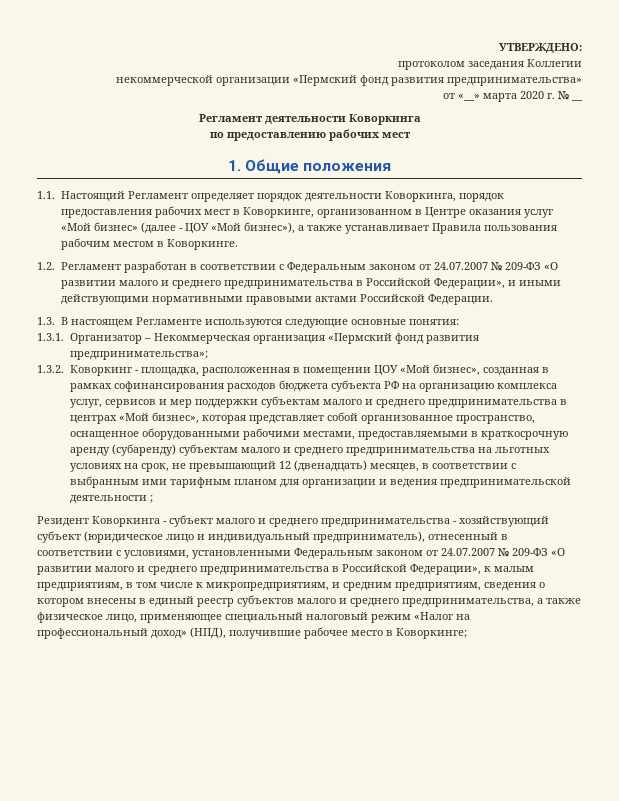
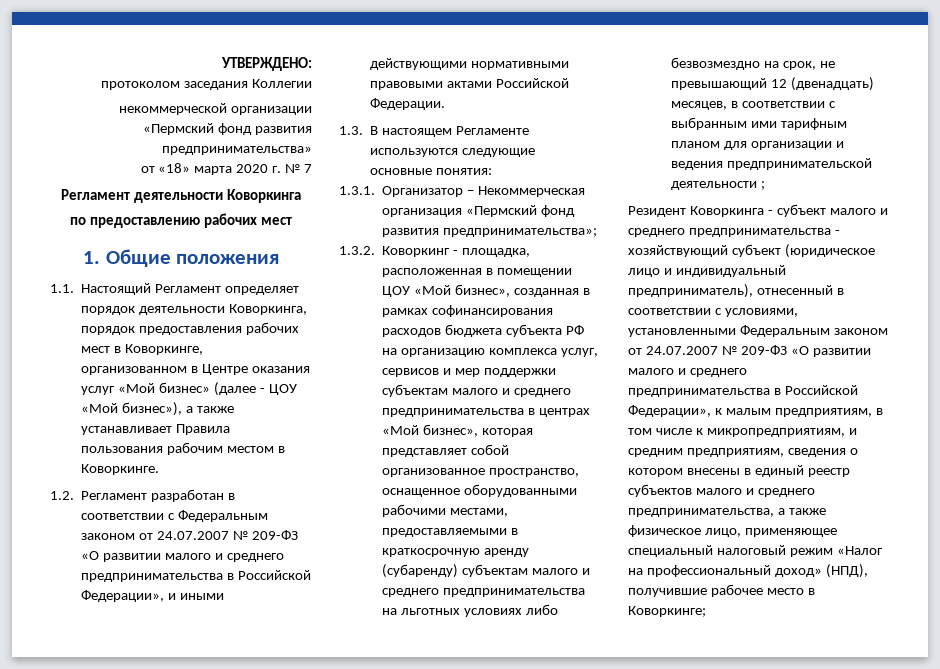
- от «__» марта 2020 г. № __
+ от «18» марта 2020 г. № 7
- 1.3.2. Коворкинг - площадка, расположенная в помещении ЦОУ «Мой бизнес», созданная в рамках софинансирования расходов бюджета субъекта РФ на организацию комплекса услуг, сервисов и мер поддержки субъектам малого и среднего предпринимательства в центрах «Мой бизнес», которая представляет собой организованное пространство, оснащенное оборудованными рабочими местами, предоставляемыми в краткосрочную аренду (субаренду) субъектам малого и среднего предпринимательства на льготных условиях на срок, не превышающий 12 (двенадцать) месяцев, в соответствии с выбранным ими тарифным планом для организации и ведения предпринимательской деятельности ;
+ 1.3.2. Коворкинг - площадка, расположенная в помещении ЦОУ «Мой бизнес», созданная в рамках софинансирования расходов бюджета субъекта РФ на организацию комплекса услуг, сервисов и мер поддержки субъектам малого и среднего предпринимательства в центрах «Мой бизнес», которая представляет собой организованное пространство, оснащенное оборудованными рабочими местами, предоставляемыми в краткосрочную аренду (субаренду) субъектам малого и среднего предпринимательства на льготных условиях либо безвозмездно на срок, не превышающий 12 (двенадцать) месяцев, в соответствии с выбранным ими тарифным планом для организации и ведения предпринимательской деятельности ;

